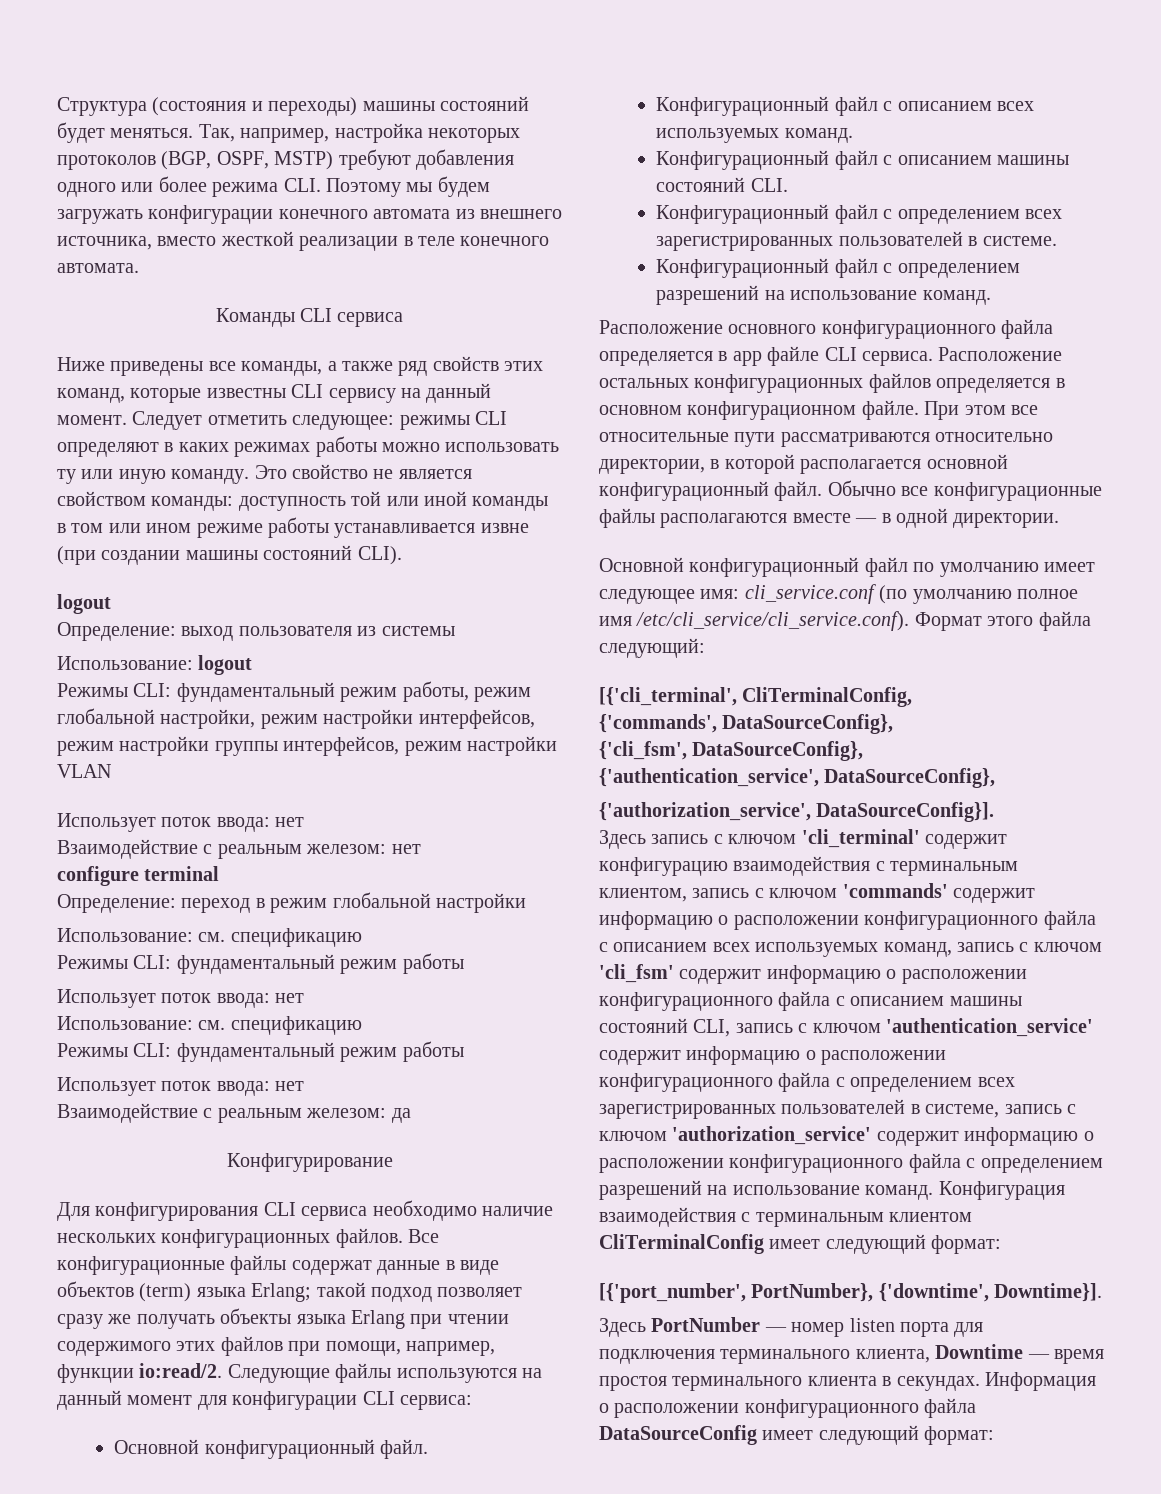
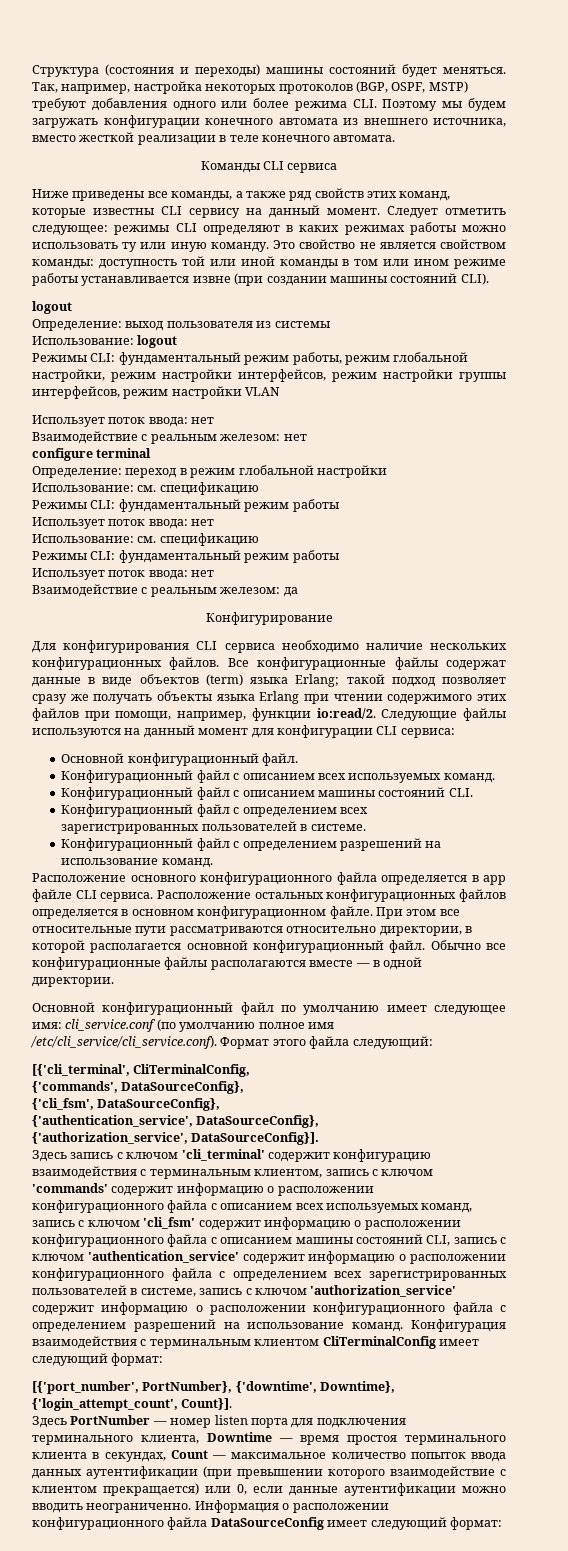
- [{'port_number', PortNumber}, {'downtime', Downtime}].
+ [{'port_number', PortNumber}, {'downtime', Downtime}, {'login_attempt_count', Count}].
- Здесь PortNumber — номер listen порта для подключения терминального клиента, Downtime — время простоя терминального клиента в секундах.
+ Здесь PortNumber — номер listen порта для подключения терминального клиента, Downtime — время простоя терминального клиента в секундах, Count — максимальное количество попыток ввода данных аутентификации (при превышении которого взаимодействие с клиентом прекращается) или 0, если данные аутентификации можно вводить неограниченно.

